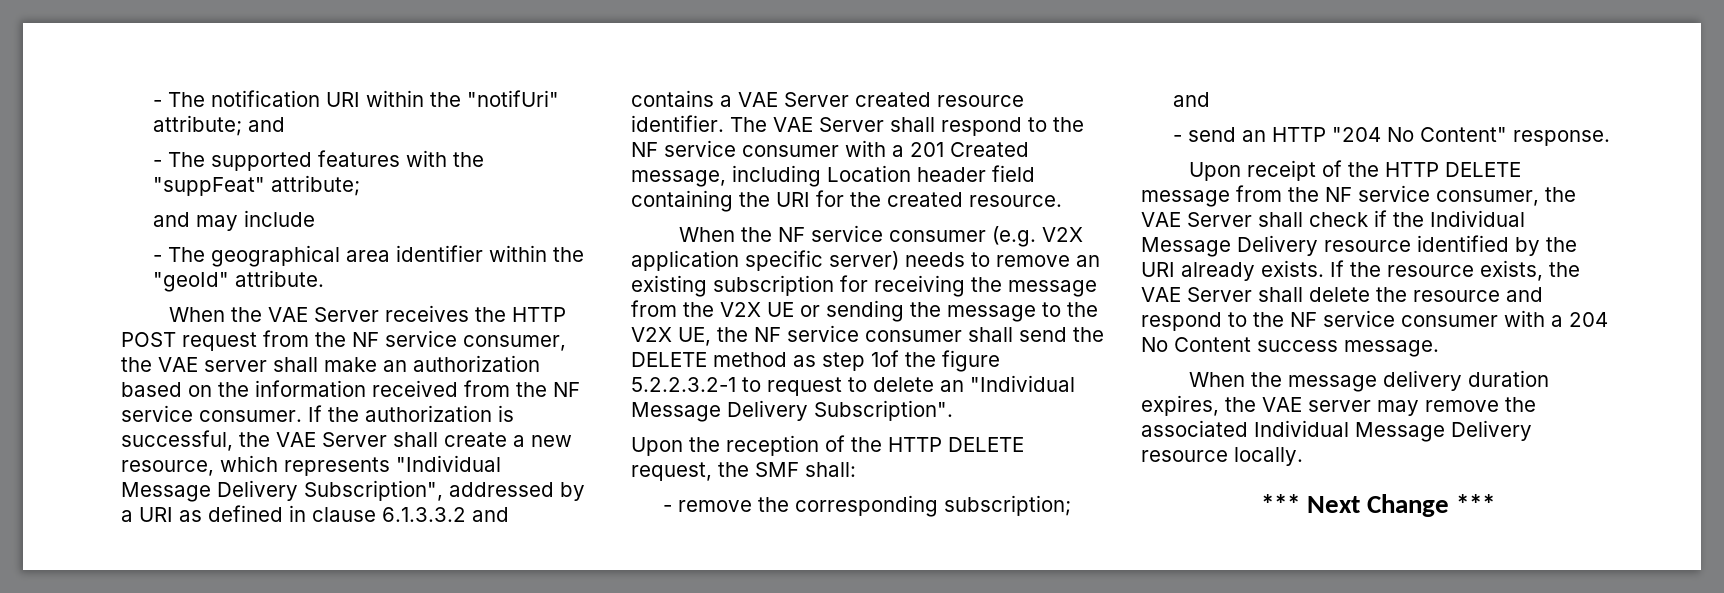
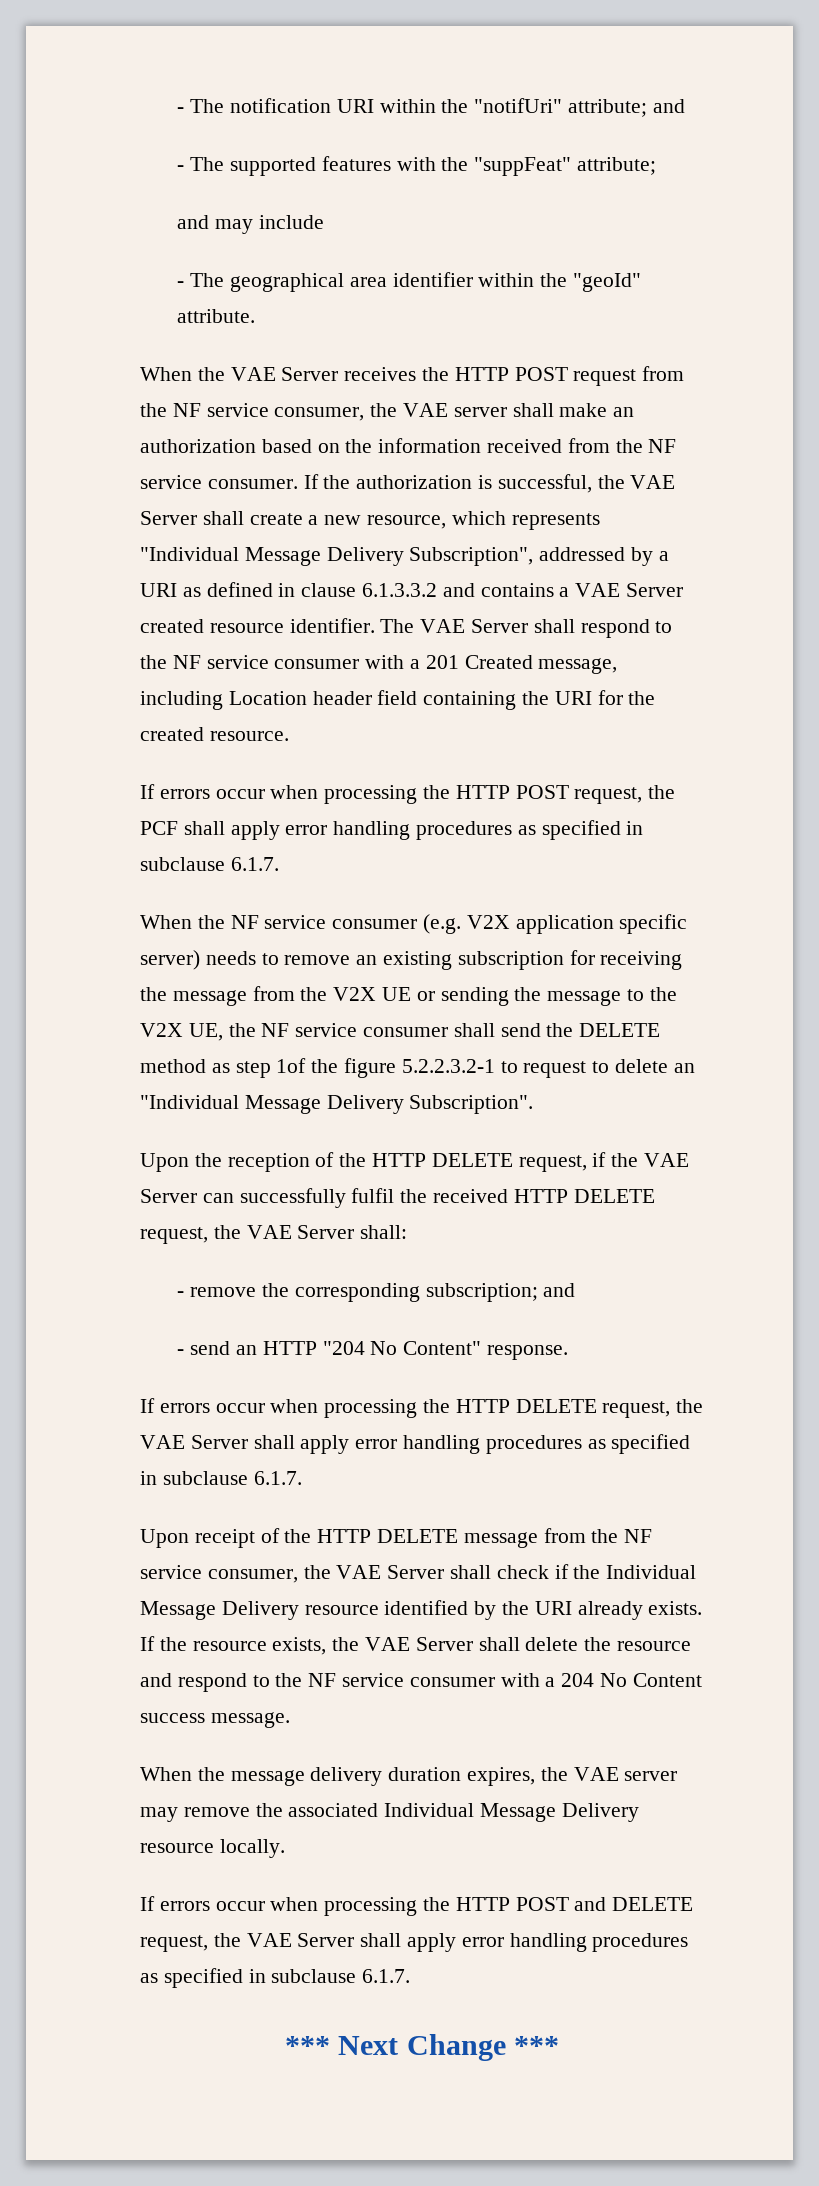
+ If errors occur when processing the HTTP POST request, the PCF shall apply error handling procedures as specified in subclause 6.1.7.
- Upon the reception of the HTTP DELETE request, the SMF shall:
+ Upon the reception of the HTTP DELETE request, if the VAE Server can successfully fulfil the received HTTP DELETE request, the VAE Server shall:
+ If errors occur when processing the HTTP DELETE request, the VAE Server shall apply error handling procedures as specified in subclause 6.1.7.
+ If errors occur when processing the HTTP POST and DELETE request, the VAE Server shall apply error handling procedures as specified in subclause 6.1.7.

